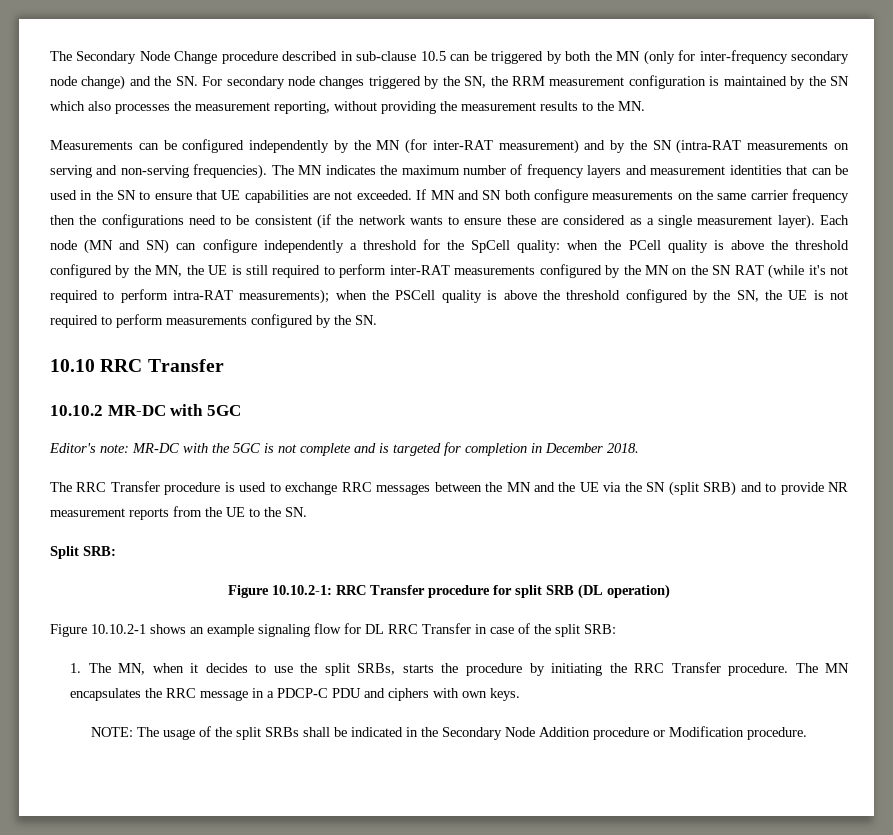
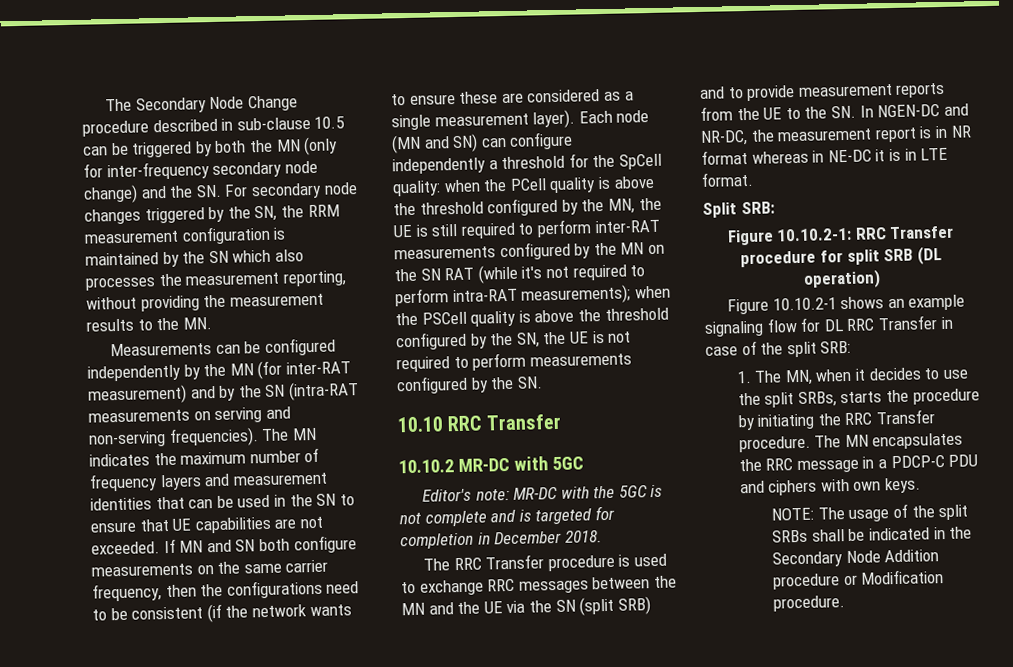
- If MN and SN both configure measurements on the same carrier frequency then the configurations need to be consistent (if the network wants to ensure these are considered as a single measurement layer).
+ If MN and SN both configure measurements on the same carrier frequency, then the configurations need to be consistent (if the network wants to ensure these are considered as a single measurement layer).
- The RRC Transfer procedure is used to exchange RRC messages between the MN and the UE via the SN (split SRB) and to provide NR measurement reports from the UE to the SN.
+ The RRC Transfer procedure is used to exchange RRC messages between the MN and the UE via the SN (split SRB) and to provide measurement reports from the UE to the SN. In NGEN-DC and NR-DC, the measurement report is in NR format whereas in NE-DC it is in LTE format.

